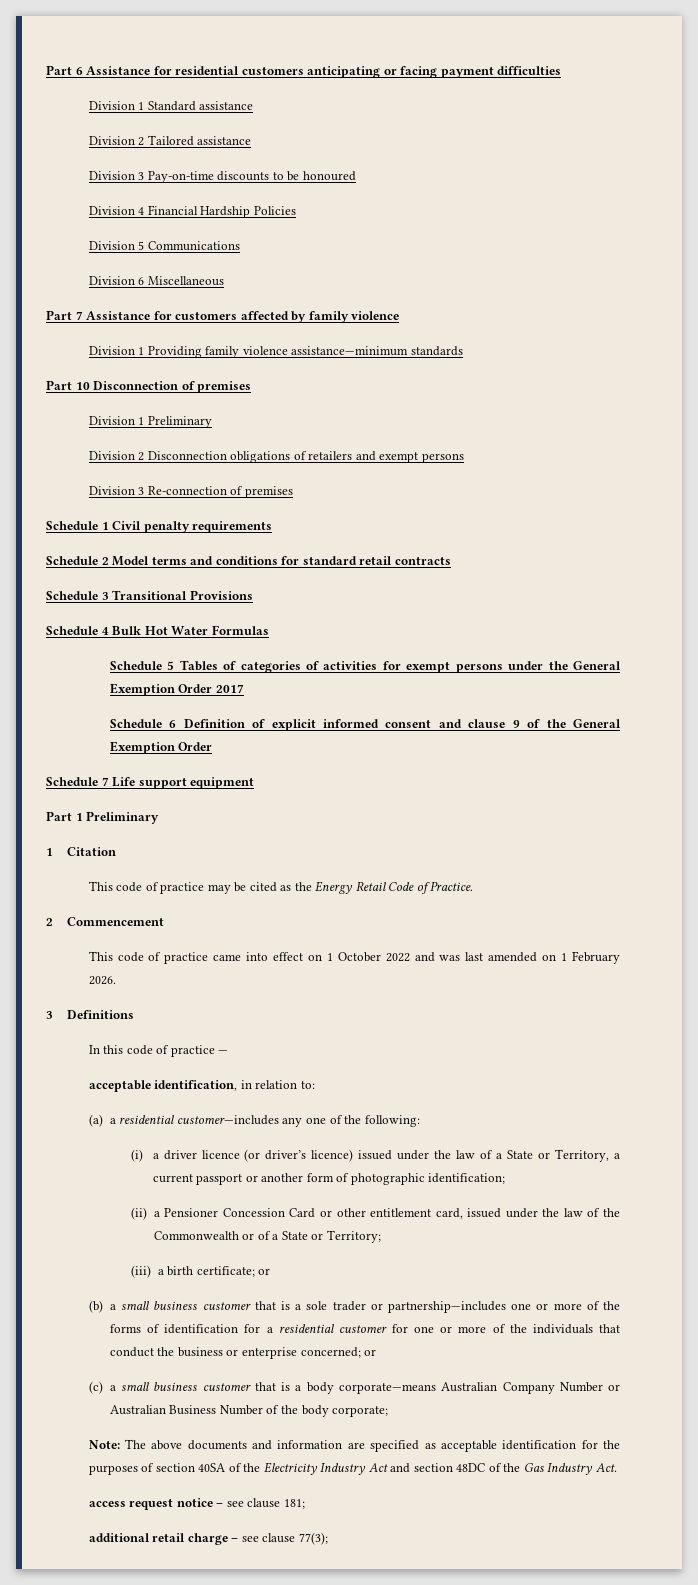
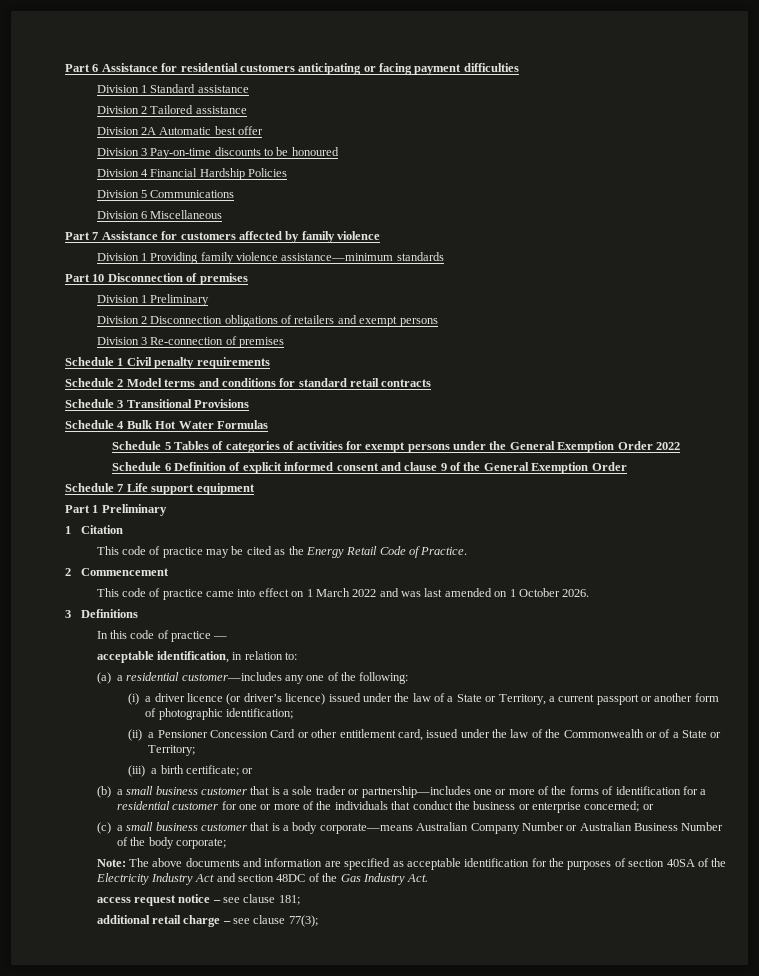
+ Division 2A Automatic best offer
- Schedule 5 Tables of categories of activities for exempt persons under the General Exemption Order 2017
+ Schedule 5 Tables of categories of activities for exempt persons under the General Exemption Order 2022
- This code of practice came into effect on 1 October 2022 and was last amended on 1 February 2026.
+ This code of practice came into effect on 1 March 2022 and was last amended on 1 October 2026.

